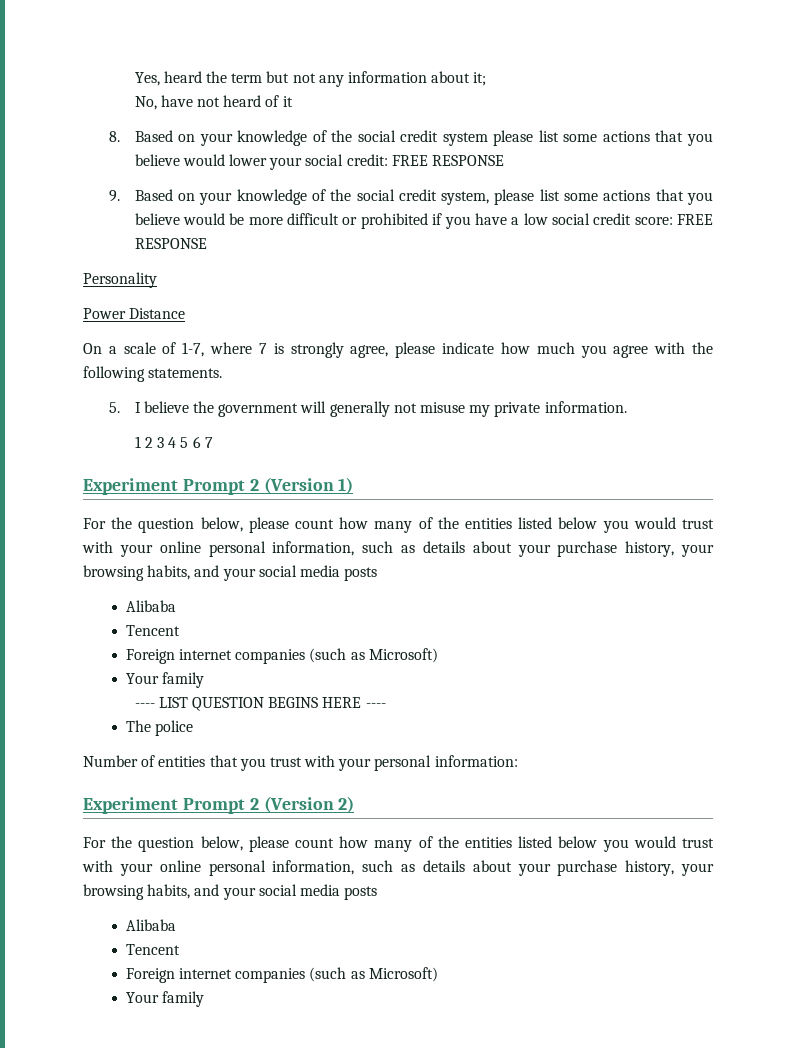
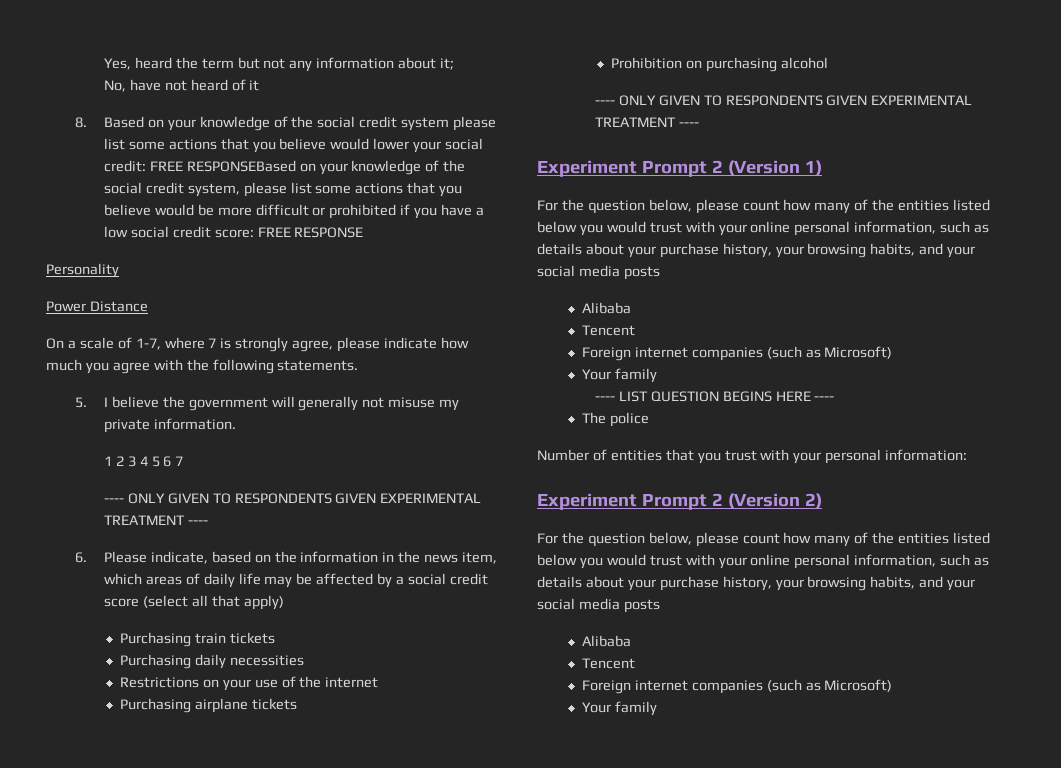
- 8. Based on your knowledge of the social credit system please list some actions that you believe would lower your social credit: FREE RESPONSE
- 9. Based on your knowledge of the social credit system, please list some actions that you believe would be more difficult or prohibited if you have a low social credit score: FREE RESPONSE
+ 8. Based on your knowledge of the social credit system please list some actions that you believe would lower your social credit: FREE RESPONSEBased on your knowledge of the social credit system, please list some actions that you believe would be more difficult or prohibited if you have a low social credit score: FREE RESPONSE
  1 2 3 4 5 6 7
+ ---- ONLY GIVEN TO RESPONDENTS GIVEN EXPERIMENTAL TREATMENT ----
+ 6. Please indicate, based on the information in the news item, which areas of daily life may be affected by a social credit score (select all that apply)
+ Purchasing train tickets
+ Purchasing daily necessities
+ Restrictions on your use of the internet
+ Purchasing airplane tickets
+ Prohibition on purchasing alcohol
+ ---- ONLY GIVEN TO RESPONDENTS GIVEN EXPERIMENTAL TREATMENT ----

